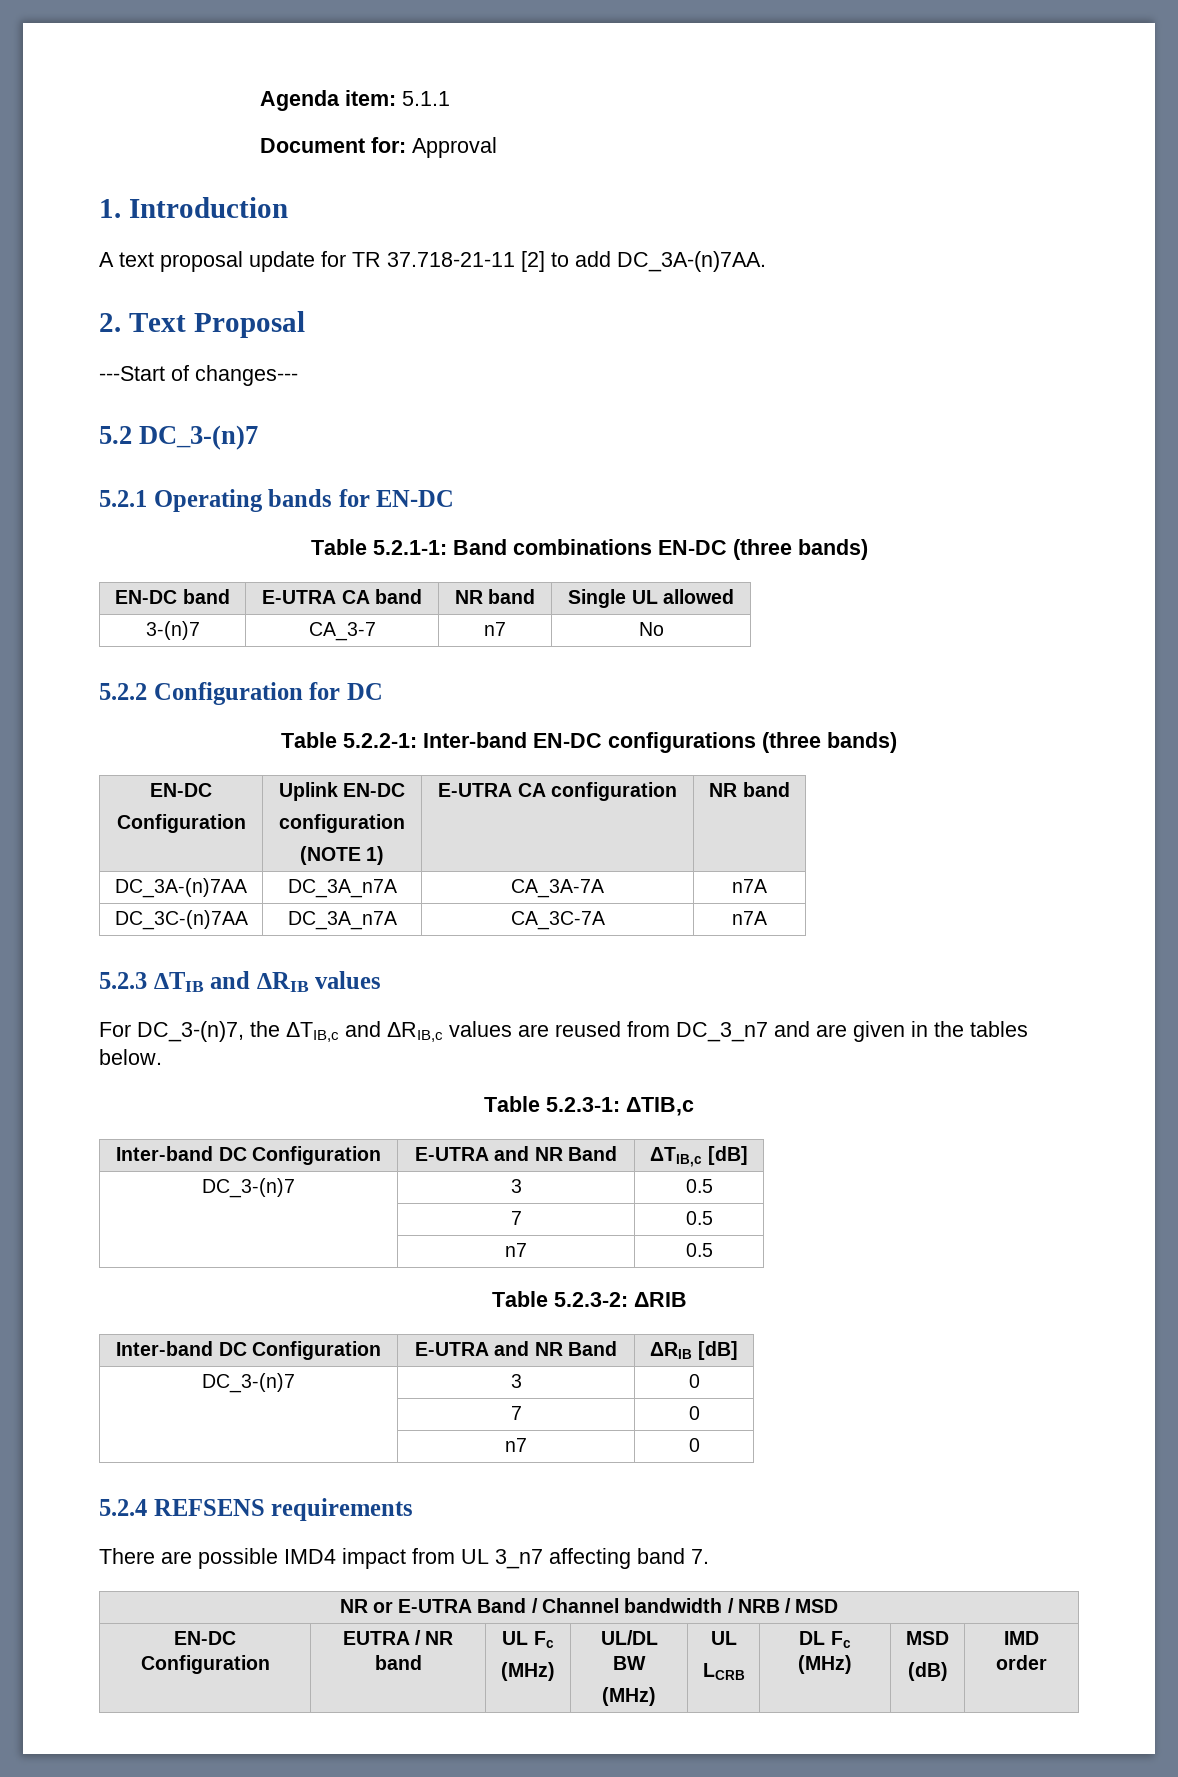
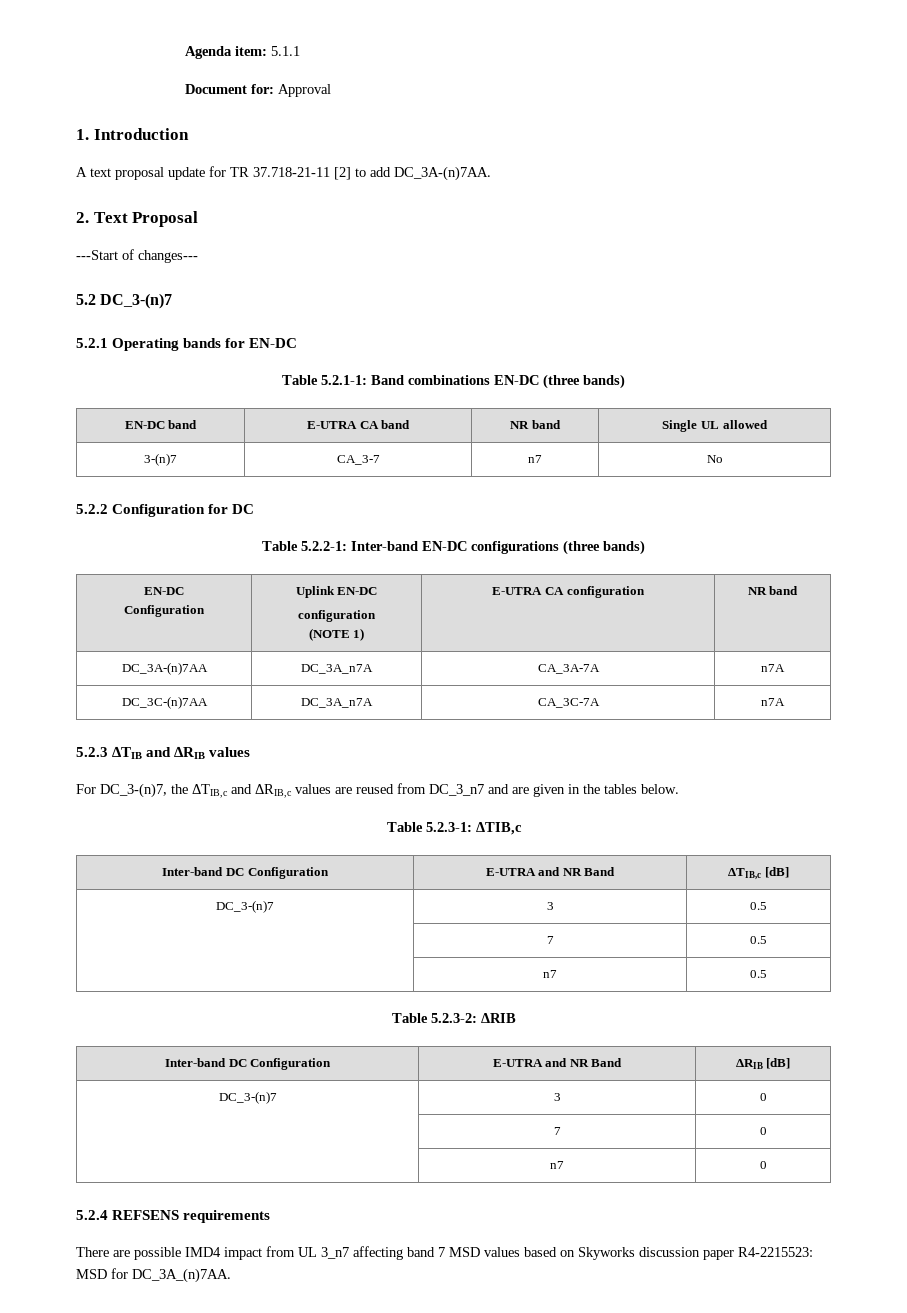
- There are possible IMD4 impact from UL 3_n7 affecting band 7.
- NR or E-UTRA Band / Channel bandwidth / NRB / MSD
- EN-DC Configuration | EUTRA / NR band | UL Fc
- (MHz) | UL/DL BW
- (MHz) | UL
- LCRB | DL Fc (MHz) | MSD
- (dB) | IMD order
+ There are possible IMD4 impact from UL 3_n7 affecting band 7 MSD values based on Skyworks discussion paper R4-2215523: MSD for DC_3A_(n)7AA.

